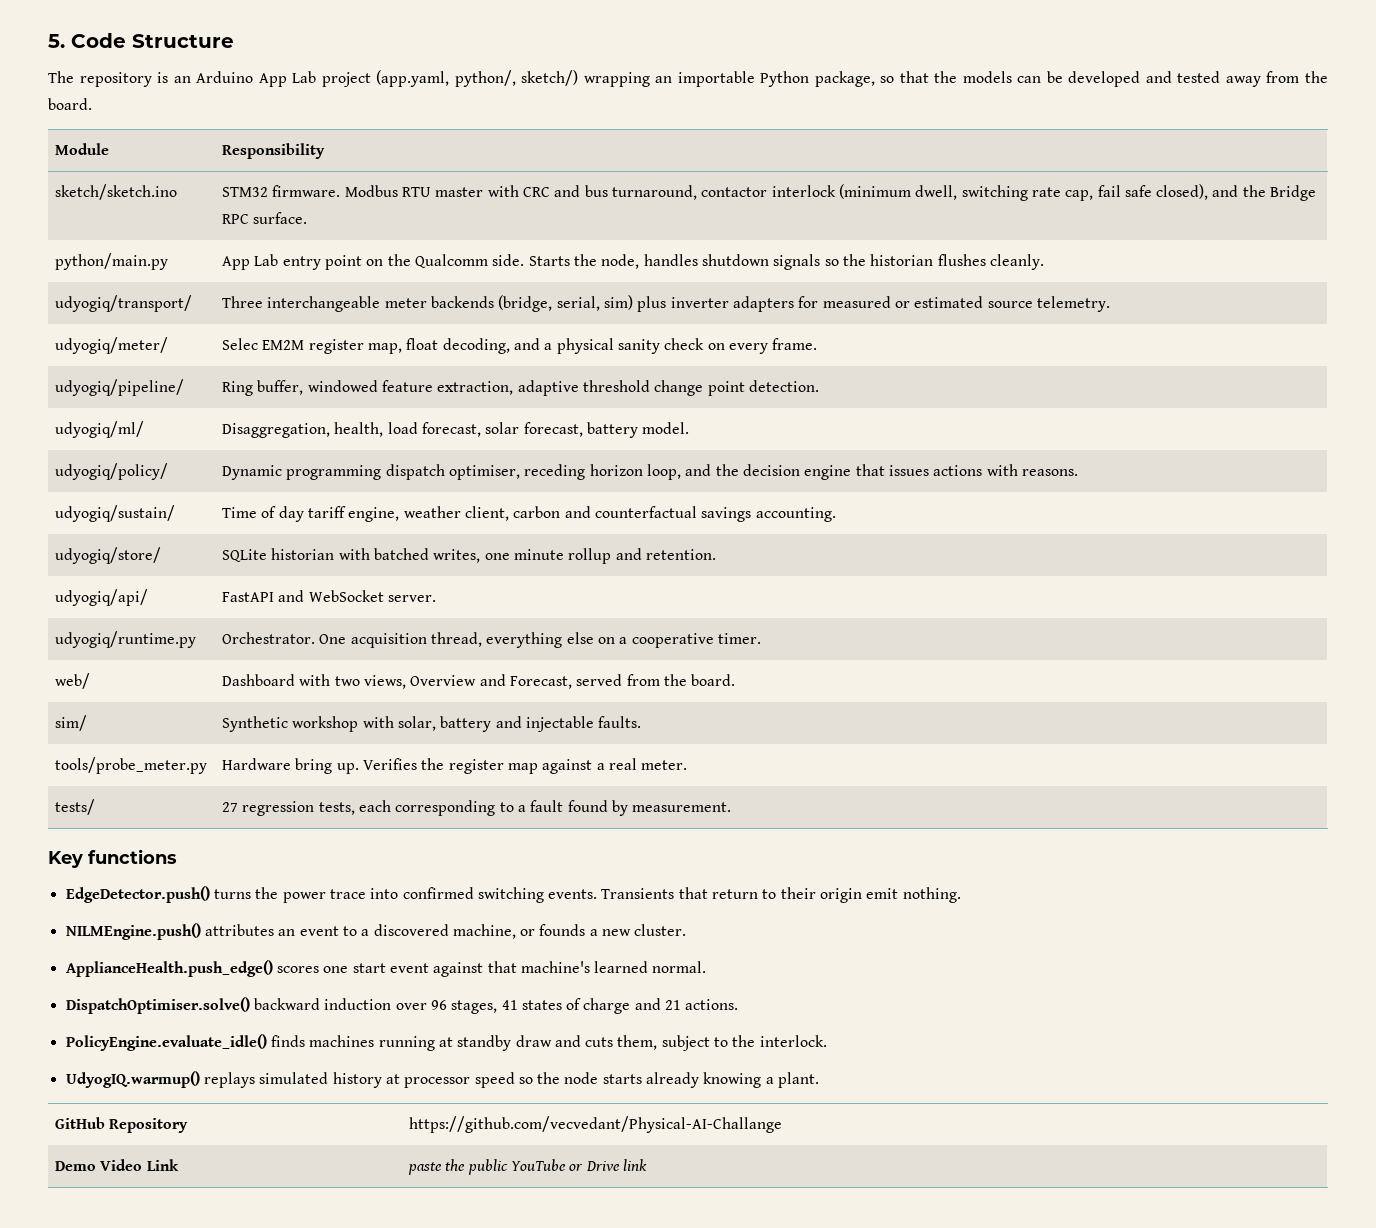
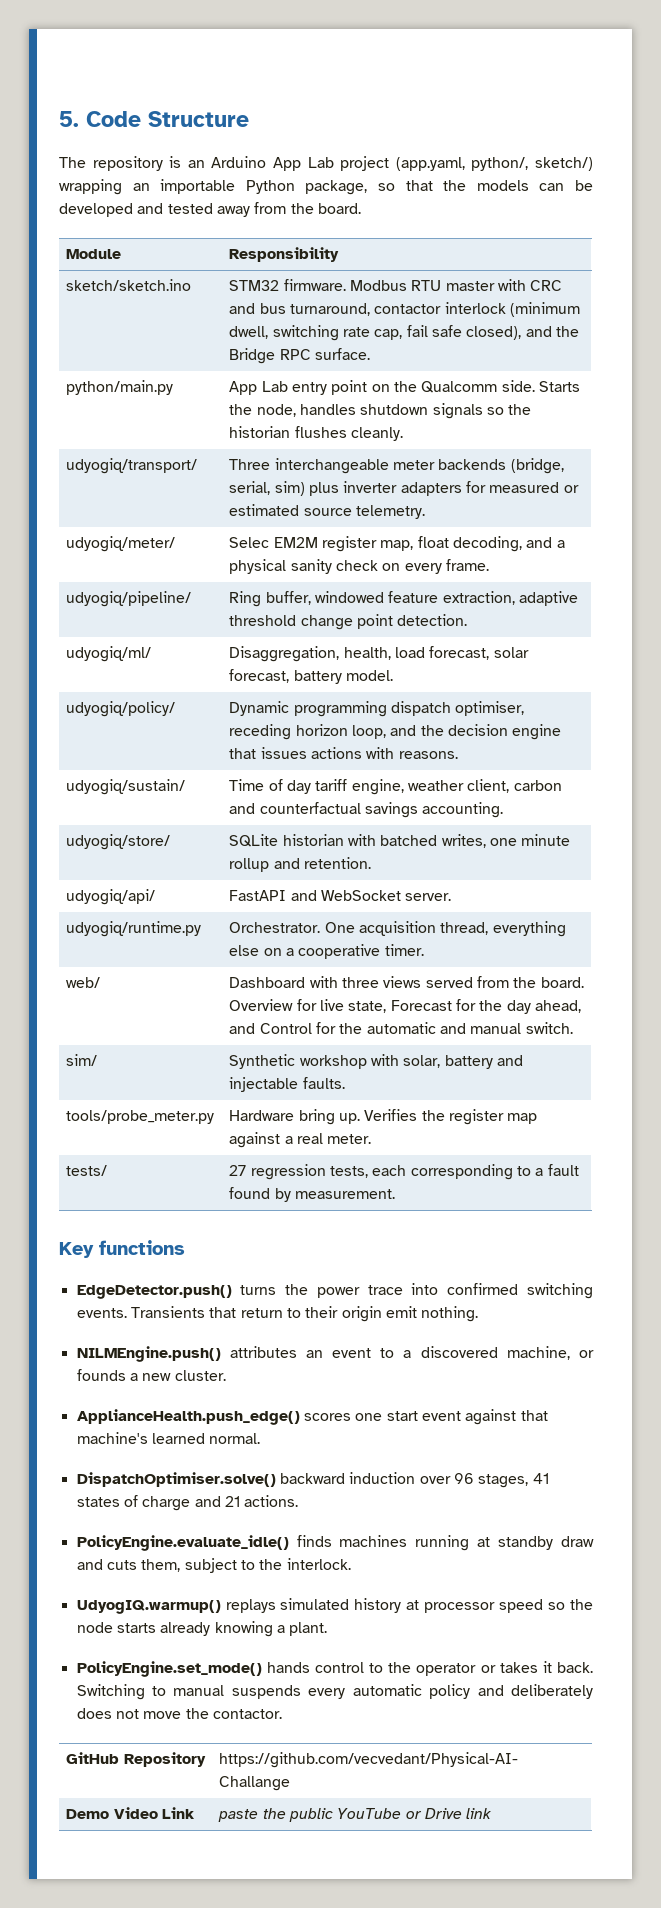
- web/ | Dashboard with two views, Overview and Forecast, served from the board.
+ web/ | Dashboard with three views served from the board. Overview for live state, Forecast for the day ahead, and Control for the automatic and manual switch.
+ PolicyEngine.set_mode() hands control to the operator or takes it back. Switching to manual suspends every automatic policy and deliberately does not move the contactor.

